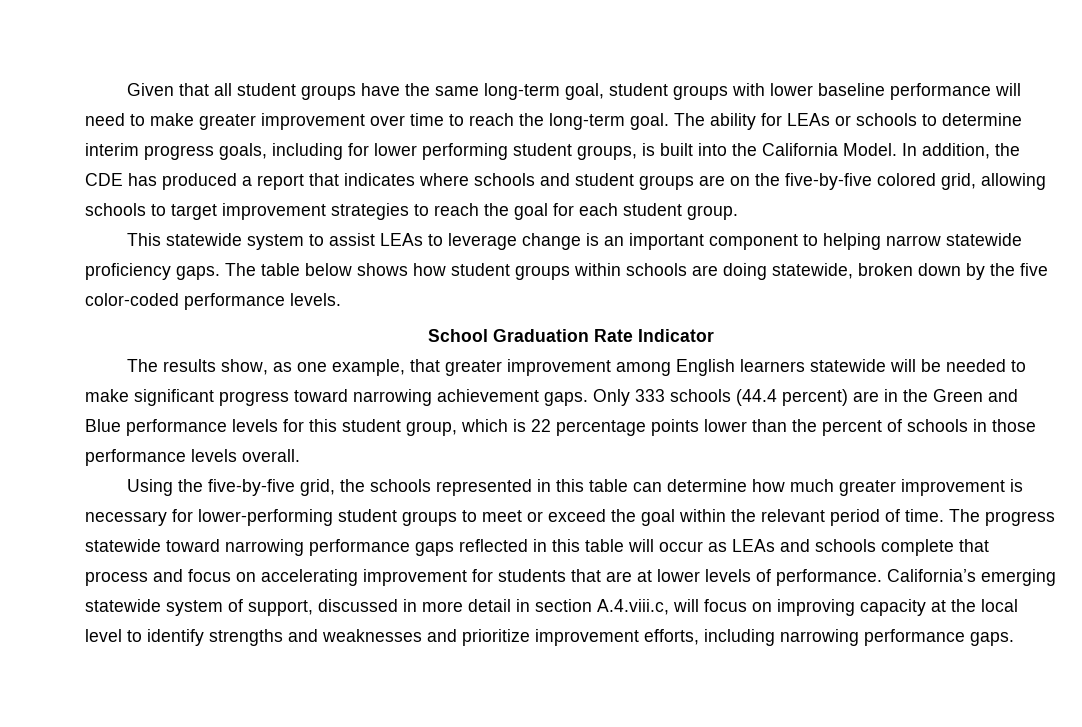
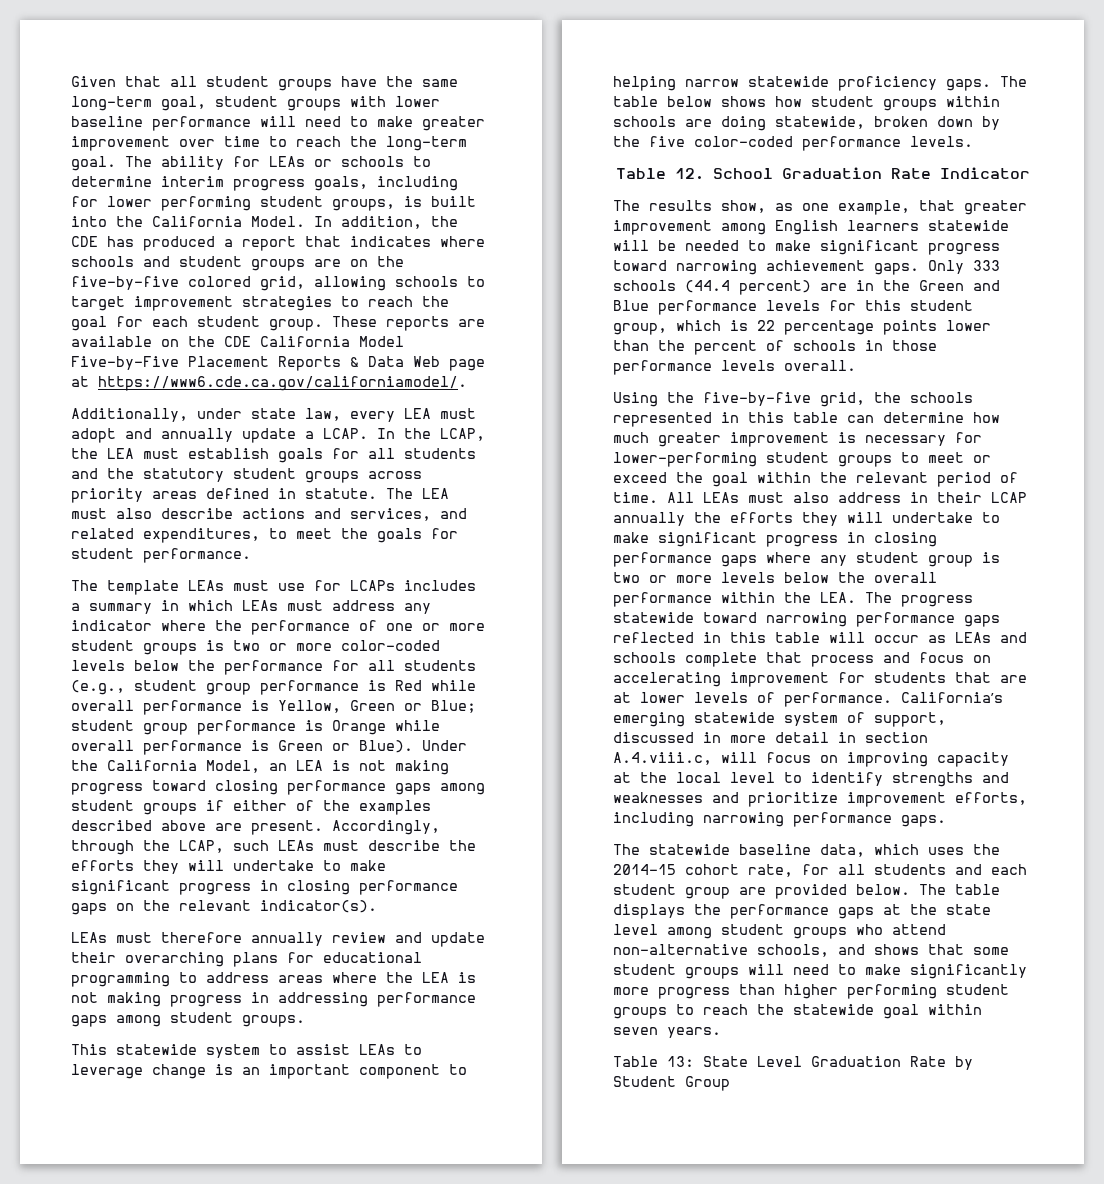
+ These reports are available on the CDE California Model Five-by-Five Placement Reports & Data Web page at https://www6.cde.ca.gov/californiamodel/.
+ Additionally, under state law, every LEA must adopt and annually update a LCAP. In the LCAP, the LEA must establish goals for all students and the statutory student groups across priority areas defined in statute. The LEA must also describe actions and services, and related expenditures, to meet the goals for student performance.
+ The template LEAs must use for LCAPs includes a summary in which LEAs must address any indicator where the performance of one or more student groups is two or more color-coded levels below the performance for all students (e.g., student group performance is Red while overall performance is Yellow, Green or Blue; student group performance is Orange while overall performance is Green or Blue). Under the California Model, an LEA is not making progress toward closing performance gaps among student groups if either of the examples described above are present. Accordingly, through the LCAP, such LEAs must describe the efforts they will undertake to make significant progress in closing performance gaps on the relevant indicator(s).
+ LEAs must therefore annually review and update their overarching plans for educational programming to address areas where the LEA is not making progress in addressing performance gaps among student groups.
- School Graduation Rate Indicator
+ Table 12. School Graduation Rate Indicator
- The progress statewide toward narrowing performance gaps reflected in this table will occur as LEAs and schools complete that process and focus on accelerating improvement for students that are at lower levels of performance.
+ All LEAs must also address in their LCAP annually the efforts they will undertake to make significant progress in closing performance gaps where any student group is two or more levels below the overall performance within the LEA. The progress statewide toward narrowing performance gaps reflected in this table will occur as LEAs and schools complete that process and focus on accelerating improvement for students that are at lower levels of performance.
+ The statewide baseline data, which uses the 2014–15 cohort rate, for all students and each student group are provided below. The table displays the performance gaps at the state level among student groups who attend non-alternative schools, and shows that some student groups will need to make significantly more progress than higher performing student groups to reach the statewide goal within seven years.
+ Table 13: State Level Graduation Rate by Student Group

